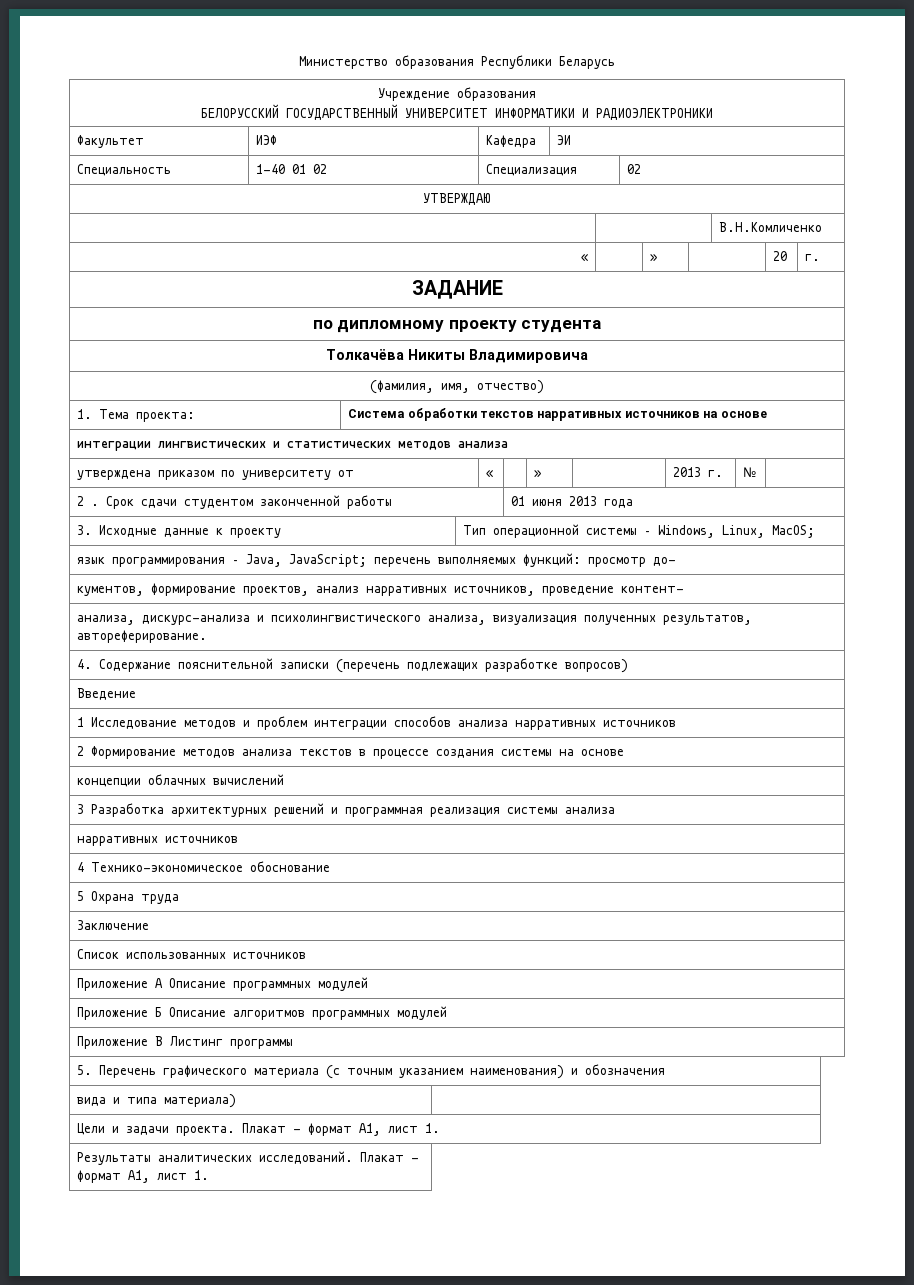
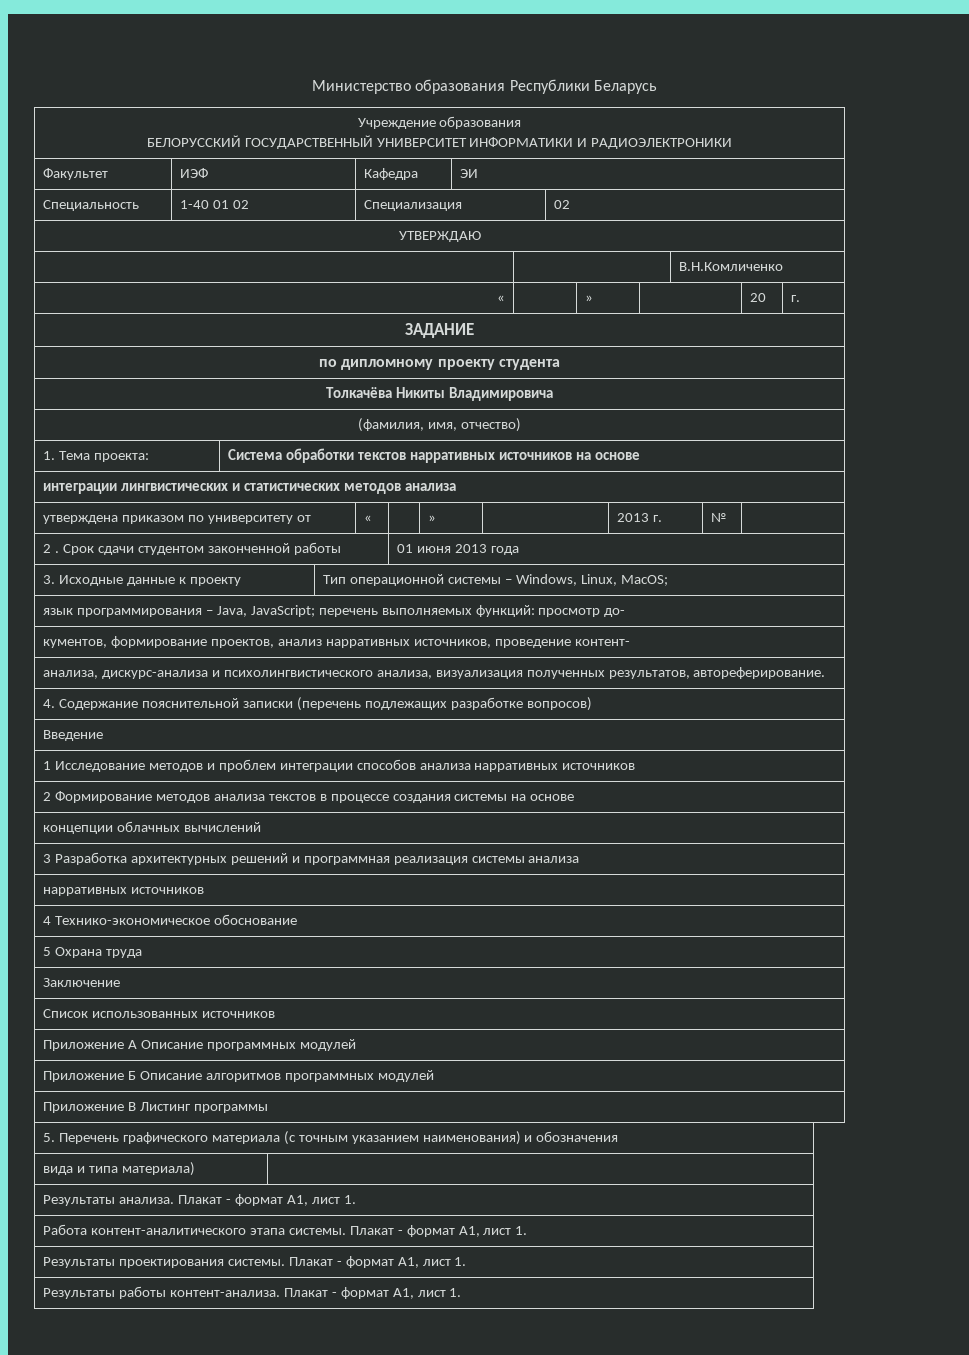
- Цели и задачи проекта. Плакат - формат А1, лист 1.
- Результаты аналитических исследований. Плакат - формат А1, лист 1.
+ Результаты анализа. Плакат - формат А1, лист 1.
+ Работа контент-аналитического этапа системы. Плакат - формат А1, лист 1.
+ Результаты проектирования системы. Плакат - формат А1, лист 1.
+ Результаты работы контент-анализа. Плакат - формат А1, лист 1.

